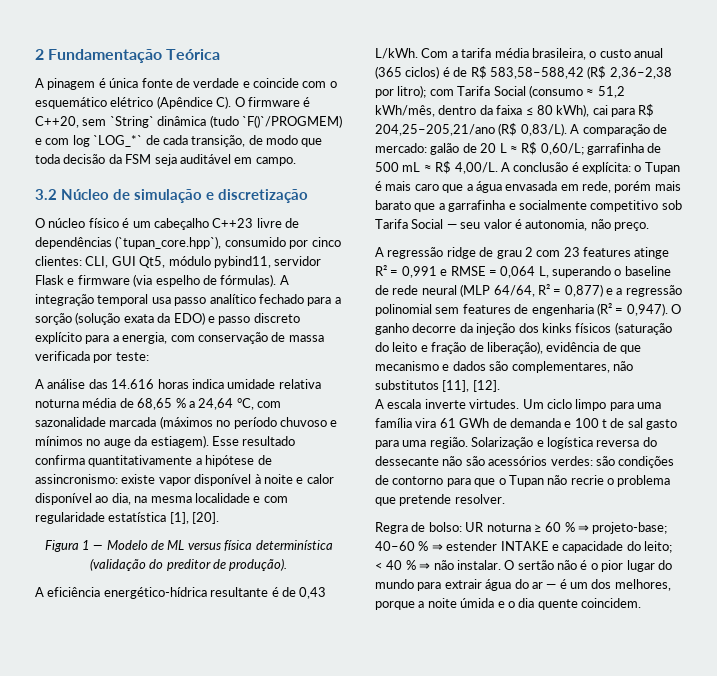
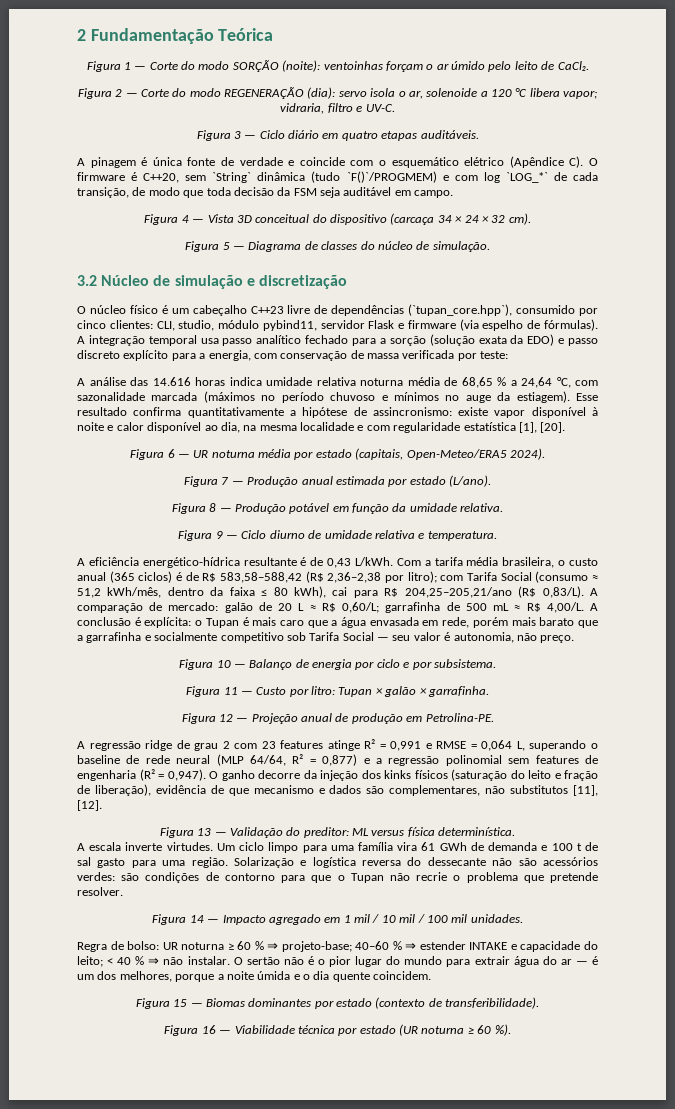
+ Figura 1 — Corte do modo SORÇÃO (noite): ventoinhas forçam o ar úmido pelo leito de CaCl₂.
+ Figura 2 — Corte do modo REGENERAÇÃO (dia): servo isola o ar, solenoide a 120 °C libera vapor; vidraria, filtro e UV-C.
+ Figura 3 — Ciclo diário em quatro etapas auditáveis.
+ Figura 4 — Vista 3D conceitual do dispositivo (carcaça 34 × 24 × 32 cm).
+ Figura 5 — Diagrama de classes do núcleo de simulação.
- O núcleo físico é um cabeçalho C++23 livre de dependências (`tupan_core.hpp`), consumido por cinco clientes: CLI, GUI Qt5, módulo pybind11, servidor Flask e firmware (via espelho de fórmulas).
+ O núcleo físico é um cabeçalho C++23 livre de dependências (`tupan_core.hpp`), consumido por cinco clientes: CLI, studio, módulo pybind11, servidor Flask e firmware (via espelho de fórmulas).
- Figura 1 — Modelo de ML versus física determinística (validação do preditor de produção).
+ Figura 6 — UR noturna média por estado (capitais, Open-Meteo/ERA5 2024).
+ Figura 7 — Produção anual estimada por estado (L/ano).
+ Figura 8 — Produção potável em função da umidade relativa.
+ Figura 9 — Ciclo diurno de umidade relativa e temperatura.
+ Figura 10 — Balanço de energia por ciclo e por subsistema.
+ Figura 11 — Custo por litro: Tupan × galão × garrafinha.
+ Figura 12 — Projeção anual de produção em Petrolina-PE.
+ Figura 13 — Validação do preditor: ML versus física determinística.
+ Figura 14 — Impacto agregado em 1 mil / 10 mil / 100 mil unidades.
+ Figura 15 — Biomas dominantes por estado (contexto de transferibilidade).
+ Figura 16 — Viabilidade técnica por estado (UR noturna ≥ 60 %).

